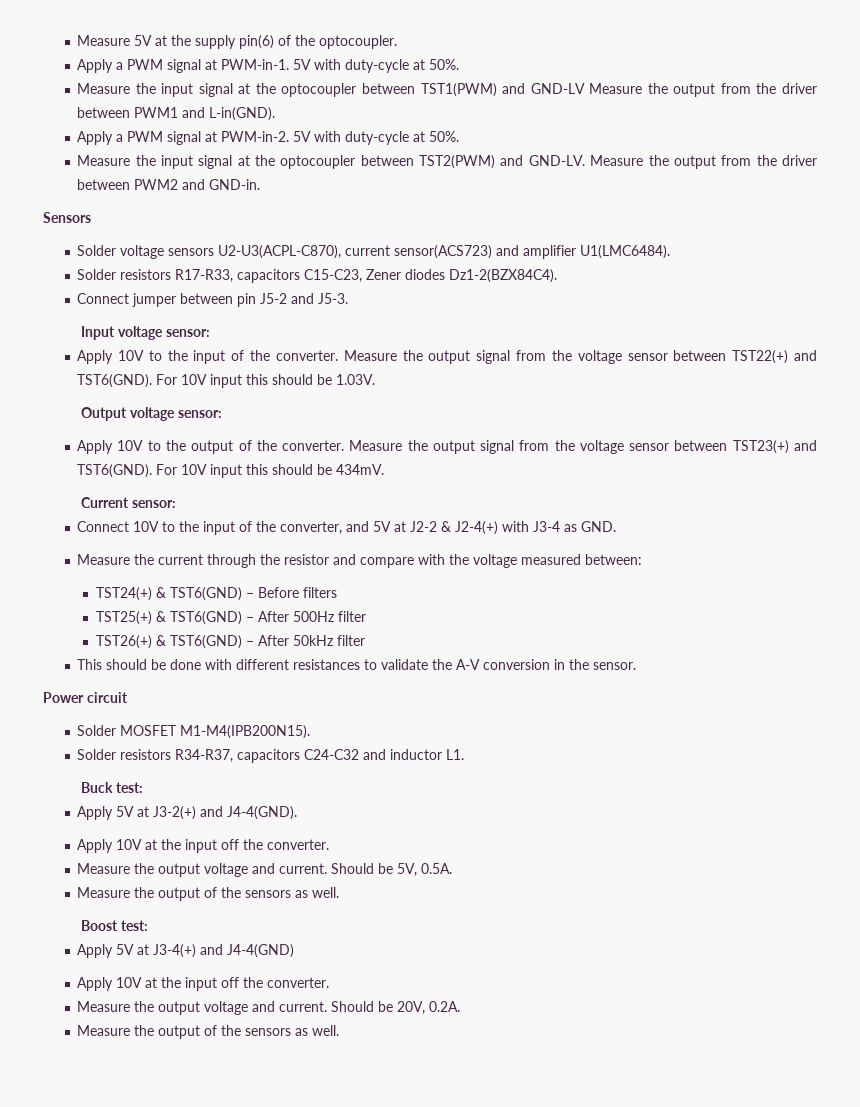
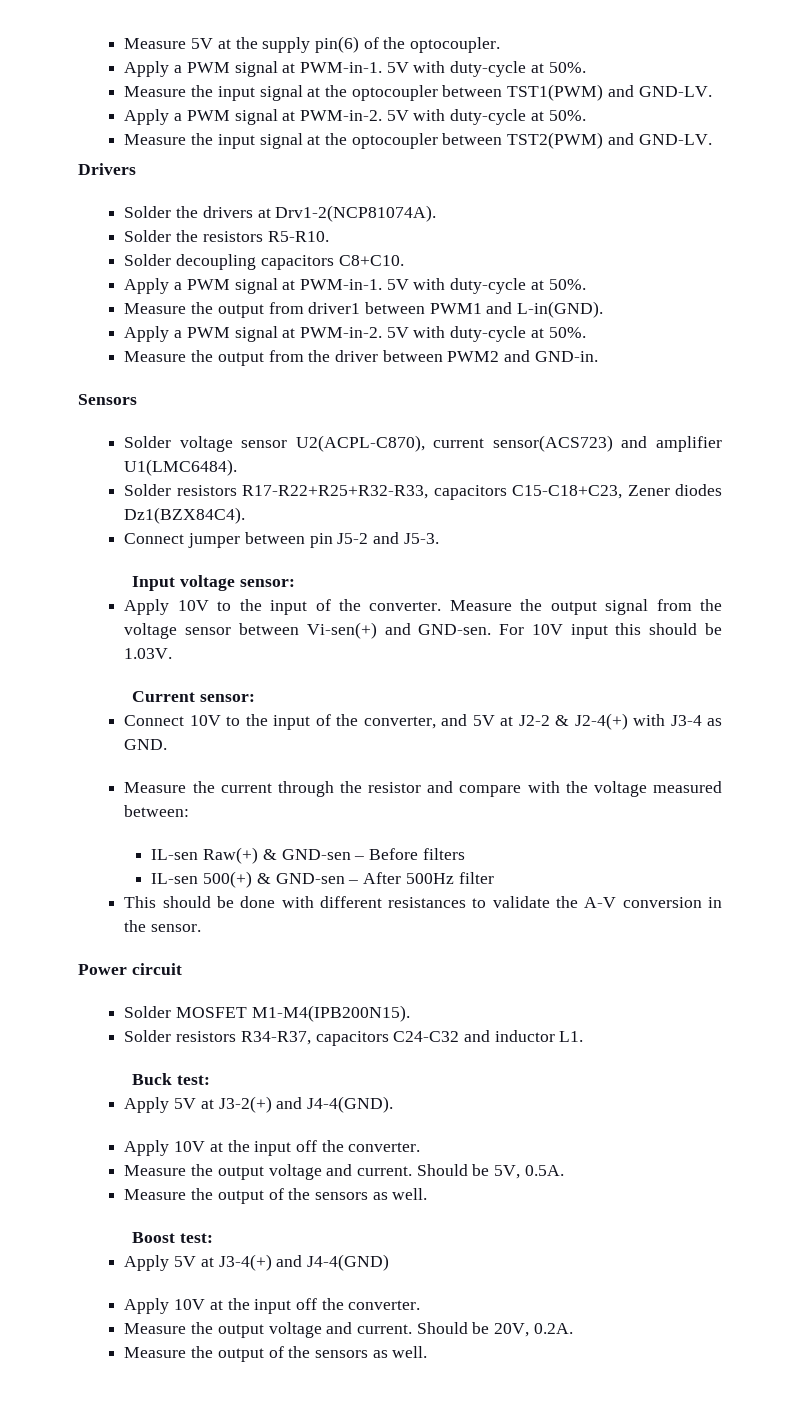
- Measure the input signal at the optocoupler between TST1(PWM) and GND-LV Measure the output from the driver between PWM1 and L-in(GND).
+ Measure the input signal at the optocoupler between TST1(PWM) and GND-LV.
- Measure the input signal at the optocoupler between TST2(PWM) and GND-LV. Measure the output from the driver between PWM2 and GND-in.
+ Measure the input signal at the optocoupler between TST2(PWM) and GND-LV.
+ Drivers
+ Solder the drivers at Drv1-2(NCP81074A).
+ Solder the resistors R5-R10.
+ Solder decoupling capacitors C8+C10.
+ Apply a PWM signal at PWM-in-1. 5V with duty-cycle at 50%.
+ Measure the output from driver1 between PWM1 and L-in(GND).
+ Apply a PWM signal at PWM-in-2. 5V with duty-cycle at 50%.
+ Measure the output from the driver between PWM2 and GND-in.
- Solder voltage sensors U2-U3(ACPL-C870), current sensor(ACS723) and amplifier U1(LMC6484).
+ Solder voltage sensor U2(ACPL-C870), current sensor(ACS723) and amplifier U1(LMC6484).
- Solder resistors R17-R33, capacitors C15-C23, Zener diodes Dz1-2(BZX84C4).
+ Solder resistors R17-R22+R25+R32-R33, capacitors C15-C18+C23, Zener diodes Dz1(BZX84C4).
- Measure the output signal from the voltage sensor between TST22(+) and TST6(GND).
+ Measure the output signal from the voltage sensor between Vi-sen(+) and GND-sen.
- Output voltage sensor:
- Apply 10V to the output of the converter. Measure the output signal from the voltage sensor between TST23(+) and TST6(GND). For 10V input this should be 434mV.
- TST24(+) & TST6(GND) – Before filters
+ IL-sen Raw(+) & GND-sen – Before filters
- TST25(+) & TST6(GND) – After 500Hz filter
+ IL-sen 500(+) & GND-sen – After 500Hz filter
- TST26(+) & TST6(GND) – After 50kHz filter

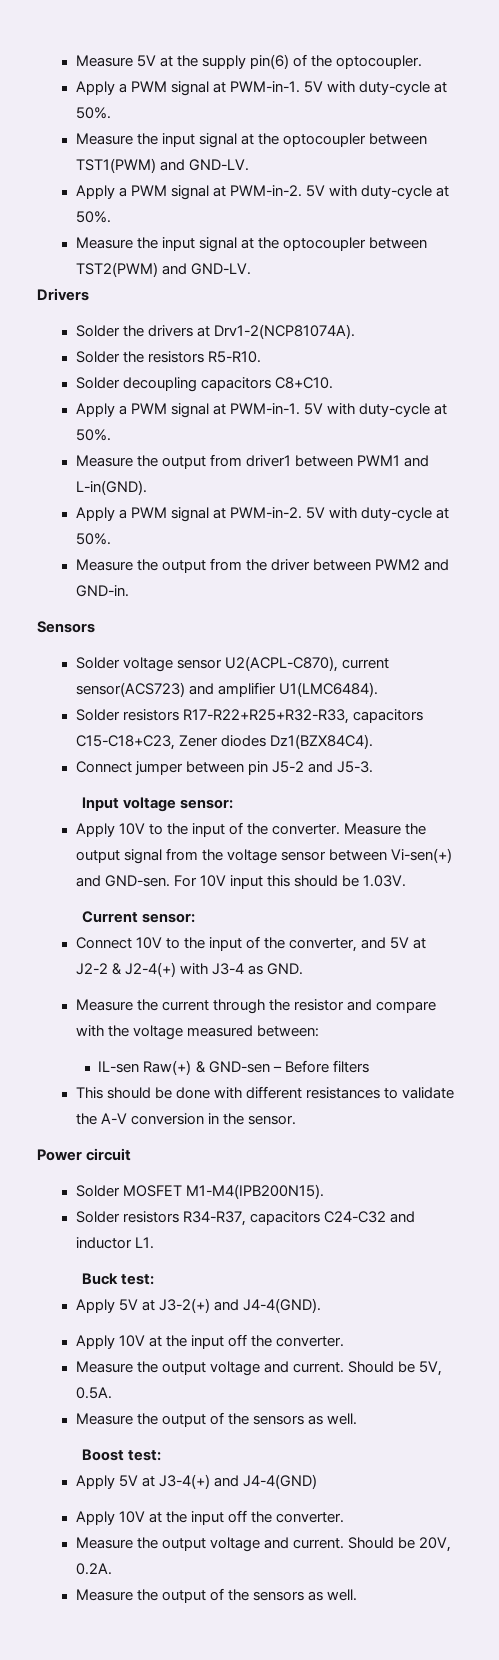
- IL-sen 500(+) & GND-sen – After 500Hz filter

